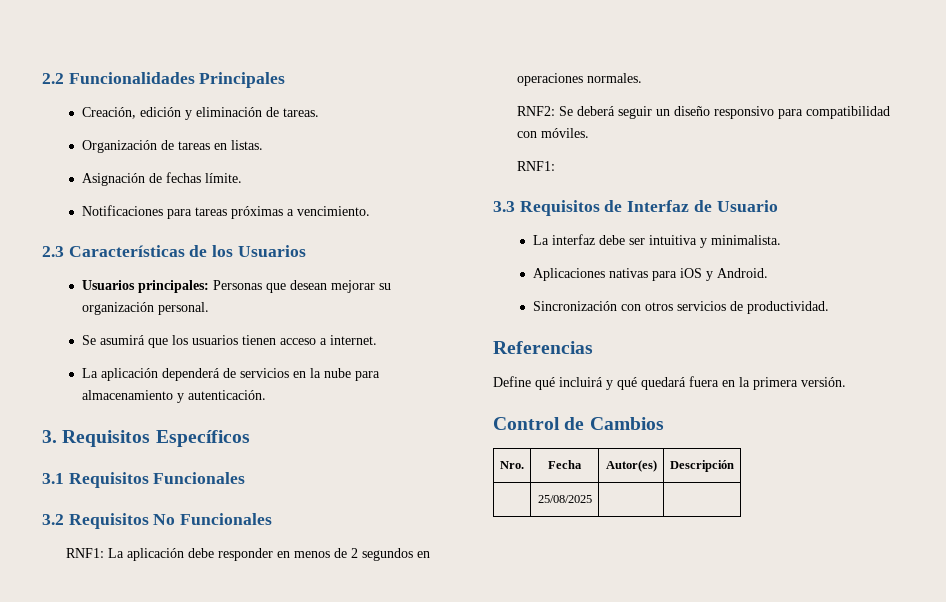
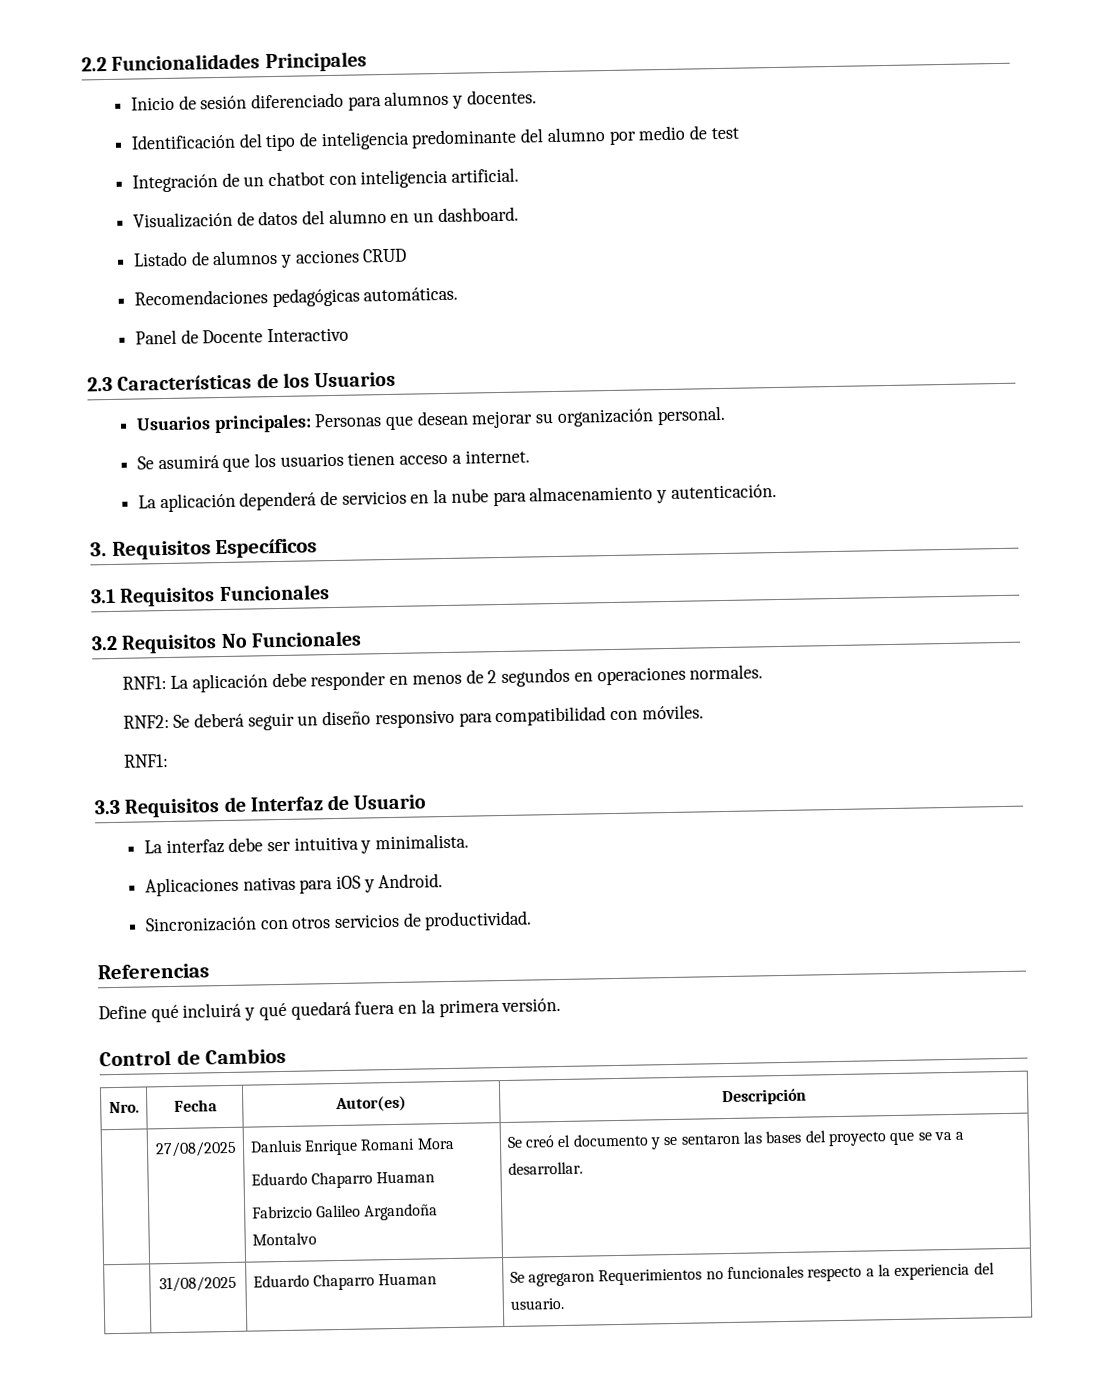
- Creación, edición y eliminación de tareas.
- Organización de tareas en listas.
- Asignación de fechas límite.
- Notificaciones para tareas próximas a vencimiento.
+ Inicio de sesión diferenciado para alumnos y docentes.
+ Identificación del tipo de inteligencia predominante del alumno por medio de test
+ Integración de un chatbot con inteligencia artificial.
+ Visualización de datos del alumno en un dashboard.
+ Listado de alumnos y acciones CRUD
+ Recomendaciones pedagógicas automáticas.
+ Panel de Docente Interactivo
- | 25/08/2025 | |
+ | 27/08/2025 | Danluis Enrique Romani Mora
+ Eduardo Chaparro Huaman
+ Fabrizcio Galileo Argandoña Montalvo | Se creó el documento y se sentaron las bases del proyecto que se va a desarrollar.
+ | 31/08/2025 | Eduardo Chaparro Huaman | Se agregaron Requerimientos no funcionales respecto a la experiencia del usuario.

